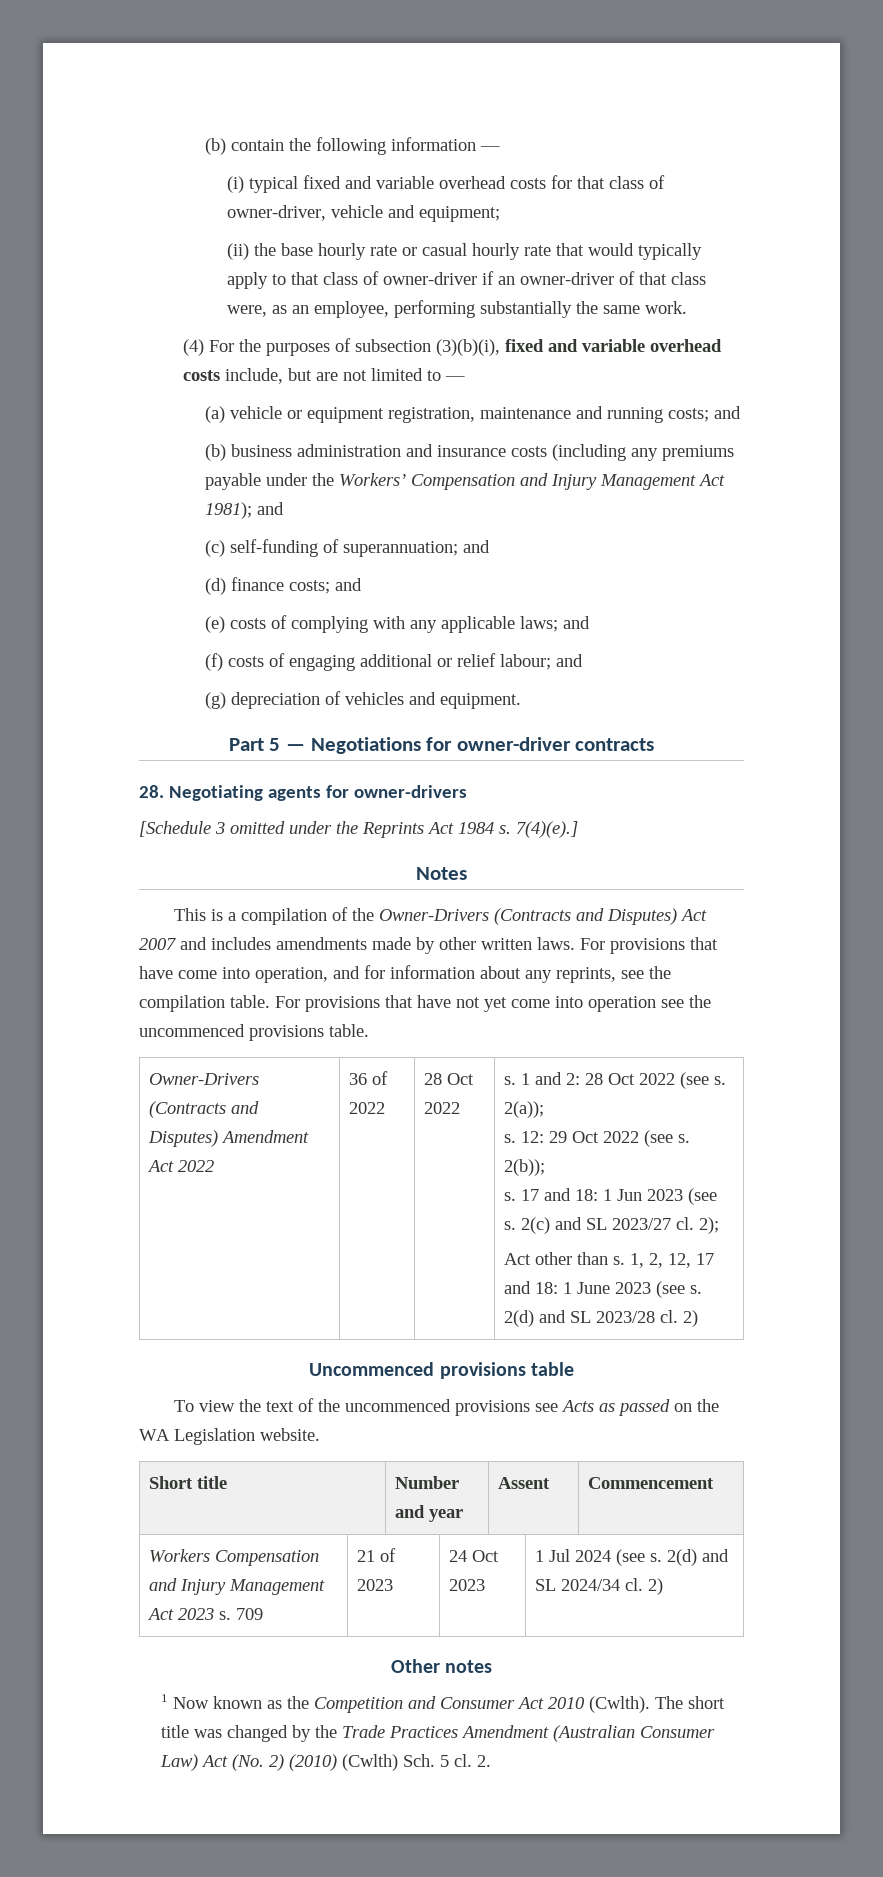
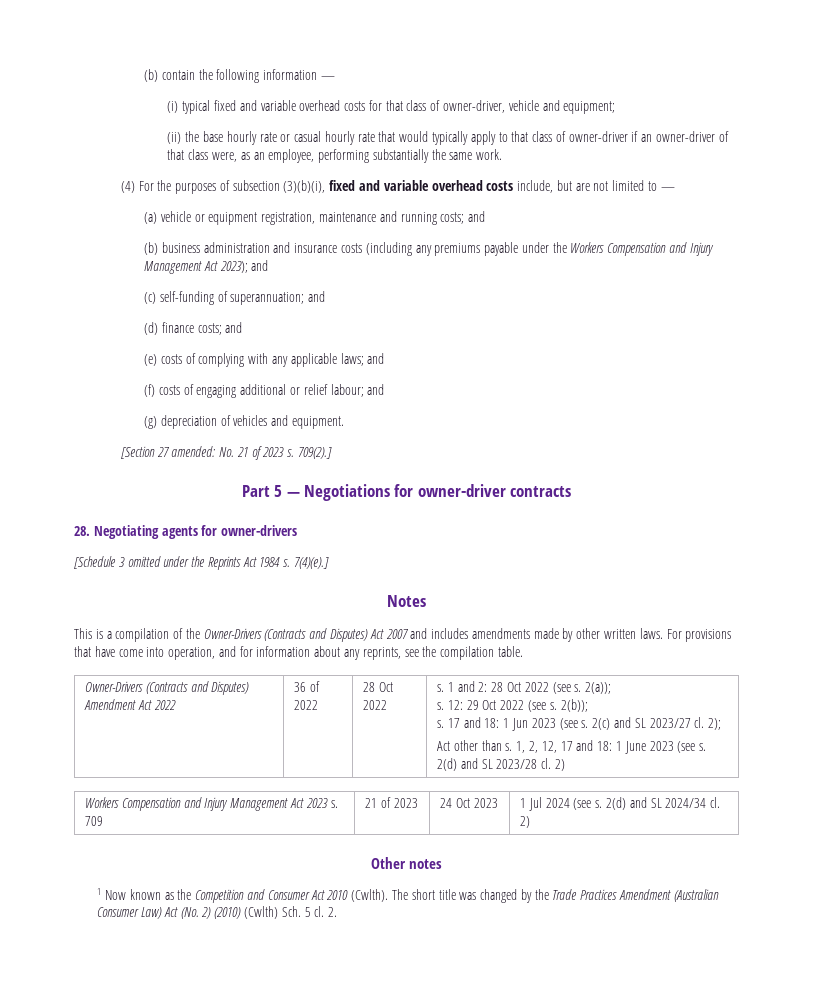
- (b) business administration and insurance costs (including any premiums payable under the Workers’ Compensation and Injury Management Act 1981); and
+ (b) business administration and insurance costs (including any premiums payable under the Workers Compensation and Injury Management Act 2023); and
+ [Section 27 amended: No. 21 of 2023 s. 709(2).]
- For provisions that have not yet come into operation see the uncommenced provisions table.
- Uncommenced provisions table
- To view the text of the uncommenced provisions see Acts as passed on the WA Legislation website.
- Short title | Number and year | Assent | Commencement

